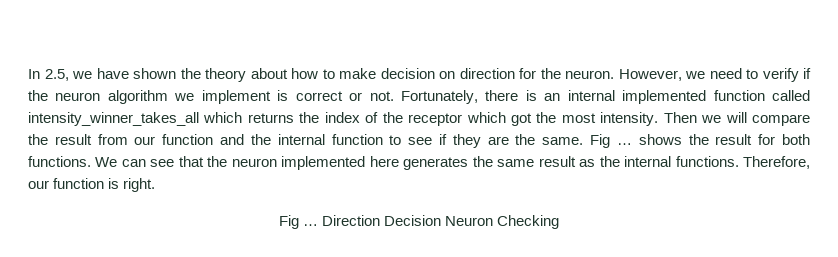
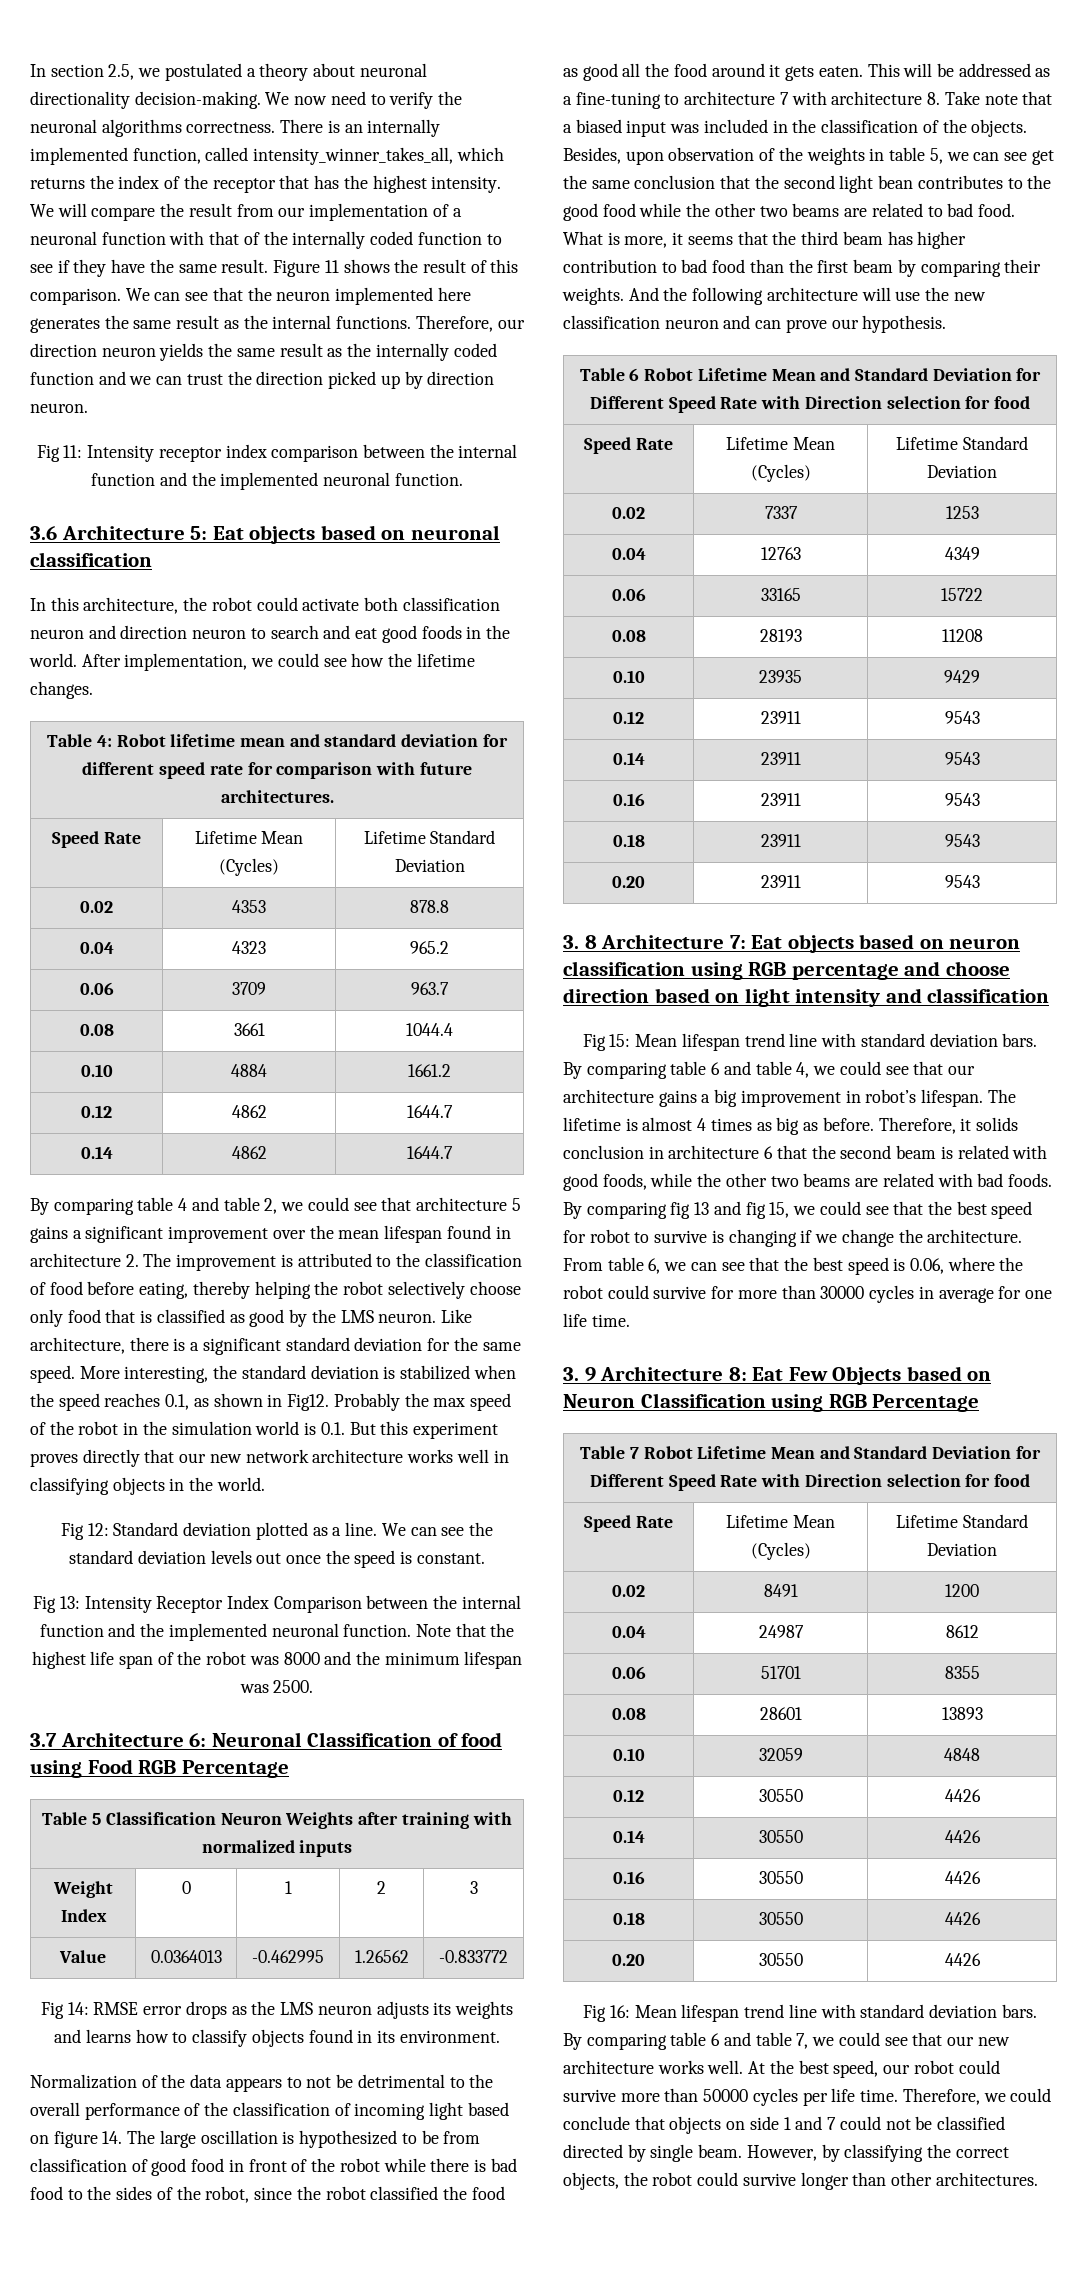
- In 2.5, we have shown the theory about how to make decision on direction for the neuron. However, we need to verify if the neuron algorithm we implement is correct or not. Fortunately, there is an internal implemented function called intensity_winner_takes_all which returns the index of the receptor which got the most intensity. Then we will compare the result from our function and the internal function to see if they are the same. Fig … shows the result for both functions.
+ In section 2.5, we postulated a theory about neuronal directionality decision-making. We now need to verify the neuronal algorithms correctness. There is an internally implemented function, called intensity_winner_takes_all, which returns the index of the receptor that has the highest intensity. We will compare the result from our implementation of a neuronal function with that of the internally coded function to see if they have the same result. Figure 11 shows the result of this comparison.
- Therefore, our function is right.
- Fig … Direction Decision Neuron Checking
+ Therefore, our direction neuron yields the same result as the internally coded function and we can trust the direction picked up by direction neuron.
+ Fig 11: Intensity receptor index comparison between the internal function and the implemented neuronal function.
+ 3.6 Architecture 5: Eat objects based on neuronal classification
+ In this architecture, the robot could activate both classification neuron and direction neuron to search and eat good foods in the world. After implementation, we could see how the lifetime changes.
+ Table 4: Robot lifetime mean and standard deviation for different speed rate for comparison with future architectures.
+ Speed Rate | Lifetime Mean (Cycles) | Lifetime Standard Deviation
+ 0.02 | 4353 | 878.8
+ 0.04 | 4323 | 965.2
+ 0.06 | 3709 | 963.7
+ 0.08 | 3661 | 1044.4
+ 0.10 | 4884 | 1661.2
+ 0.12 | 4862 | 1644.7
+ 0.14 | 4862 | 1644.7
+ By comparing table 4 and table 2, we could see that architecture 5 gains a significant improvement over the mean lifespan found in architecture 2. The improvement is attributed to the classification of food before eating, thereby helping the robot selectively choose only food that is classified as good by the LMS neuron. Like architecture, there is a significant standard deviation for the same speed. More interesting, the standard deviation is stabilized when the speed reaches 0.1, as shown in Fig12. Probably the max speed of the robot in the simulation world is 0.1. But this experiment proves directly that our new network architecture works well in classifying objects in the world.
+ Fig 12: Standard deviation plotted as a line. We can see the standard deviation levels out once the speed is constant.
+ Fig 13: Intensity Receptor Index Comparison between the internal function and the implemented neuronal function. Note that the highest life span of the robot was 8000 and the minimum lifespan was 2500.
+ 3.7 Architecture 6: Neuronal Classification of food using Food RGB Percentage
+ Table 5 Classification Neuron Weights after training with normalized inputs
+ Weight Index | 0 | 1 | 2 | 3
+ Value | 0.0364013 | -0.462995 | 1.26562 | -0.833772
+ Fig 14: RMSE error drops as the LMS neuron adjusts its weights and learns how to classify objects found in its environment.
+ Normalization of the data appears to not be detrimental to the overall performance of the classification of incoming light based on figure 14. The large oscillation is hypothesized to be from classification of good food in front of the robot while there is bad food to the sides of the robot, since the robot classified the food as good all the food around it gets eaten. This will be addressed as a fine-tuning to architecture 7 with architecture 8. Take note that a biased input was included in the classification of the objects. Besides, upon observation of the weights in table 5, we can see get the same conclusion that the second light bean contributes to the good food while the other two beams are related to bad food. What is more, it seems that the third beam has higher contribution to bad food than the first beam by comparing their weights. And the following architecture will use the new classification neuron and can prove our hypothesis.
+ Table 6 Robot Lifetime Mean and Standard Deviation for Different Speed Rate with Direction selection for food
+ Speed Rate | Lifetime Mean (Cycles) | Lifetime Standard Deviation
+ 0.02 | 7337 | 1253
+ 0.04 | 12763 | 4349
+ 0.06 | 33165 | 15722
+ 0.08 | 28193 | 11208
+ 0.10 | 23935 | 9429
+ 0.12 | 23911 | 9543
+ 0.14 | 23911 | 9543
+ 0.16 | 23911 | 9543
+ 0.18 | 23911 | 9543
+ 0.20 | 23911 | 9543
+ 3. 8 Architecture 7: Eat objects based on neuron classification using RGB percentage and choose direction based on light intensity and classification
+ Fig 15: Mean lifespan trend line with standard deviation bars.
+ By comparing table 6 and table 4, we could see that our architecture gains a big improvement in robot’s lifespan. The lifetime is almost 4 times as big as before. Therefore, it solids conclusion in architecture 6 that the second beam is related with good foods, while the other two beams are related with bad foods. By comparing fig 13 and fig 15, we could see that the best speed for robot to survive is changing if we change the architecture. From table 6, we can see that the best speed is 0.06, where the robot could survive for more than 30000 cycles in average for one life time.
+ 3. 9 Architecture 8: Eat Few Objects based on Neuron Classification using RGB Percentage
+ Table 7 Robot Lifetime Mean and Standard Deviation for Different Speed Rate with Direction selection for food
+ Speed Rate | Lifetime Mean (Cycles) | Lifetime Standard Deviation
+ 0.02 | 8491 | 1200
+ 0.04 | 24987 | 8612
+ 0.06 | 51701 | 8355
+ 0.08 | 28601 | 13893
+ 0.10 | 32059 | 4848
+ 0.12 | 30550 | 4426
+ 0.14 | 30550 | 4426
+ 0.16 | 30550 | 4426
+ 0.18 | 30550 | 4426
+ 0.20 | 30550 | 4426
+ Fig 16: Mean lifespan trend line with standard deviation bars.
+ By comparing table 6 and table 7, we could see that our new architecture works well. At the best speed, our robot could survive more than 50000 cycles per life time. Therefore, we could conclude that objects on side 1 and 7 could not be classified directed by single beam. However, by classifying the correct objects, the robot could survive longer than other architectures.

